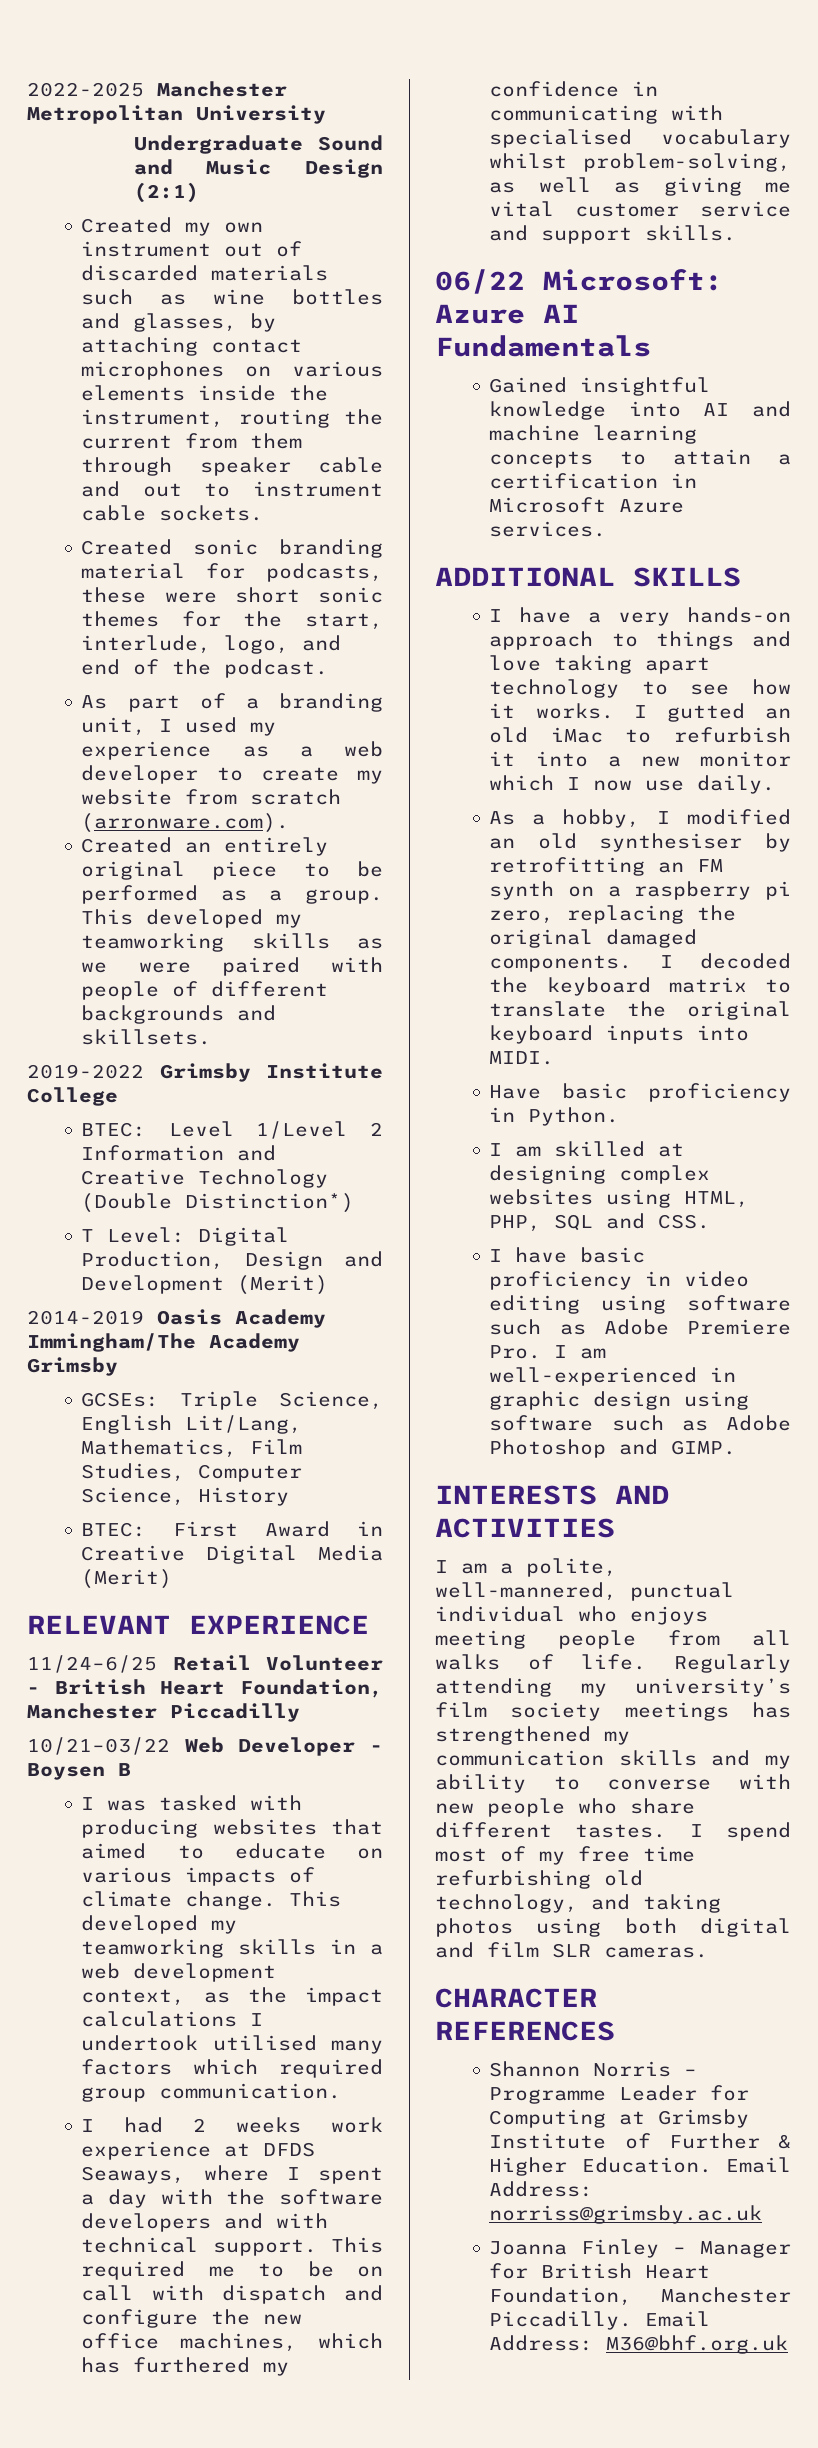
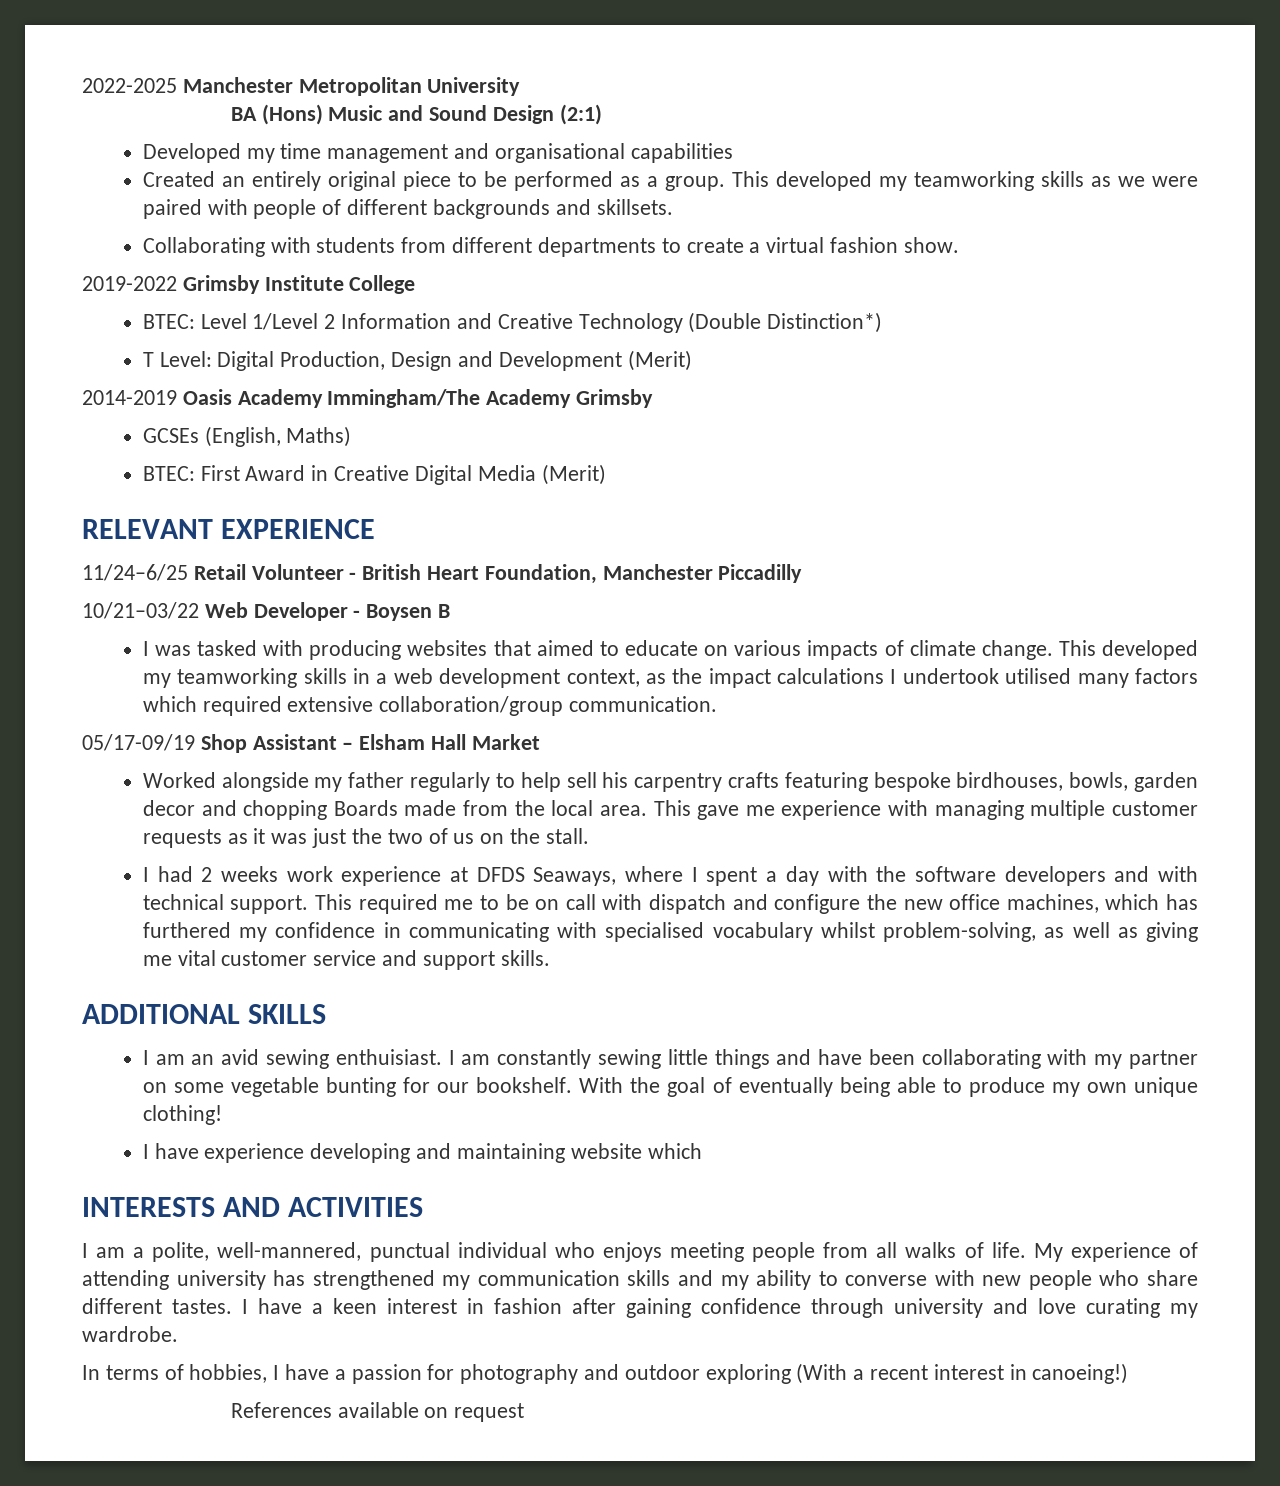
- Undergraduate Sound and Music Design (2:1)
- Created my own instrument out of discarded materials such as wine bottles and glasses, by attaching contact microphones on various elements inside the instrument, routing the current from them through speaker cable and out to instrument cable sockets.
- Created sonic branding material for podcasts, these were short sonic themes for the start, interlude, logo, and end of the podcast.
- As part of a branding unit, I used my experience as a web developer to create my website from scratch (arronware.com).
+ BA (Hons) Music and Sound Design (2:1)
+ Developed my time management and organisational capabilities
+ Collaborating with students from different departments to create a virtual fashion show.
- GCSEs: Triple Science, English Lit/Lang, Mathematics, Film Studies, Computer Science, History
+ GCSEs (English, Maths)
- This developed my teamworking skills in a web development context, as the impact calculations I undertook utilised many factors which required group communication.
+ This developed my teamworking skills in a web development context, as the impact calculations I undertook utilised many factors which required extensive collaboration/group communication.
+ 05/17-09/19 Shop Assistant – Elsham Hall Market
+ Worked alongside my father regularly to help sell his carpentry crafts featuring bespoke birdhouses, bowls, garden decor and chopping Boards made from the local area. This gave me experience with managing multiple customer requests as it was just the two of us on the stall.
- 06/22 Microsoft: Azure AI Fundamentals
- Gained insightful knowledge into AI and machine learning concepts to attain a certification in Microsoft Azure services.
  ADDITIONAL SKILLS
- I have a very hands-on approach to things and love taking apart technology to see how it works. I gutted an old iMac to refurbish it into a new monitor which I now use daily.
- As a hobby, I modified an old synthesiser by retrofitting an FM synth on a raspberry pi zero, replacing the original damaged components. I decoded the keyboard matrix to translate the original keyboard inputs into MIDI.
- Have basic proficiency in Python.
- I am skilled at designing complex websites using HTML, PHP, SQL and CSS.
- I have basic proficiency in video editing using software such as Adobe Premiere Pro. I am well-experienced in graphic design using software such as Adobe Photoshop and GIMP.
+ I am an avid sewing enthuisiast. I am constantly sewing little things and have been collaborating with my partner on some vegetable bunting for our bookshelf. With the goal of eventually being able to produce my own unique clothing!
+ I have experience developing and maintaining website which
- Regularly attending my university’s film society meetings has strengthened my communication skills and my ability to converse with new people who share different tastes.
+ My experience of attending university has strengthened my communication skills and my ability to converse with new people who share different tastes.
- I spend most of my free time refurbishing old technology, and taking photos using both digital and film SLR cameras.
- CHARACTER REFERENCES
- Shannon Norris – Programme Leader for Computing at Grimsby Institute of Further & Higher Education. Email Address: norriss@grimsby.ac.uk
- Joanna Finley – Manager for British Heart Foundation, Manchester Piccadilly. Email Address: M36@bhf.org.uk
+ I have a keen interest in fashion after gaining confidence through university and love curating my wardrobe.
+ In terms of hobbies, I have a passion for photography and outdoor exploring (With a recent interest in canoeing!)
+ References available on request

